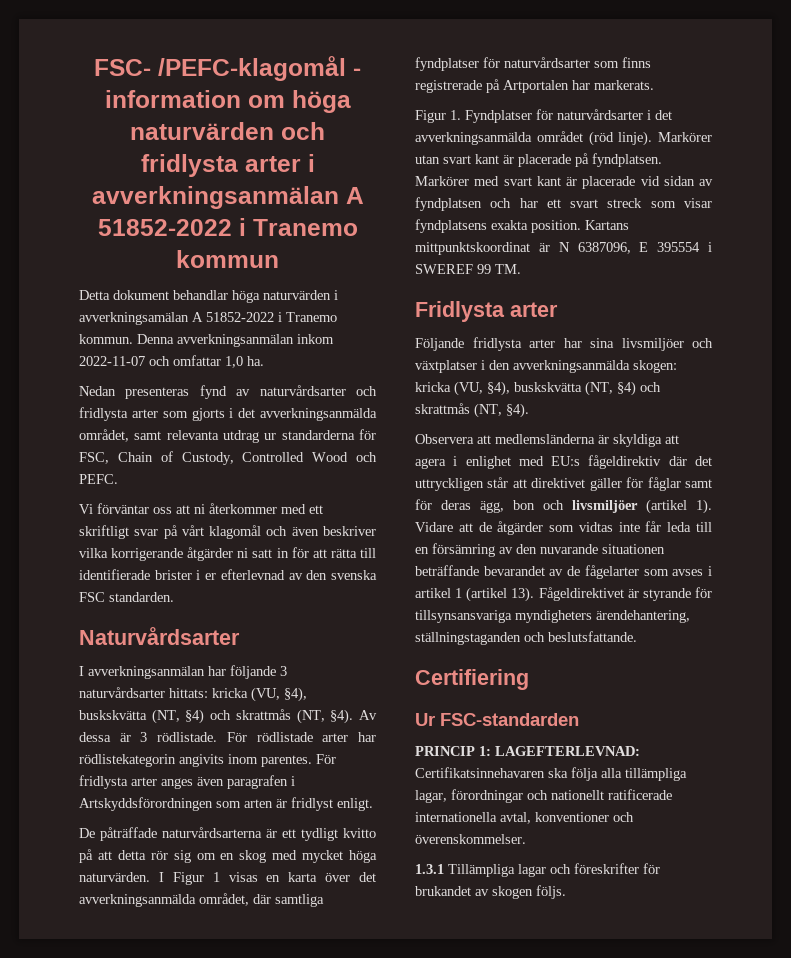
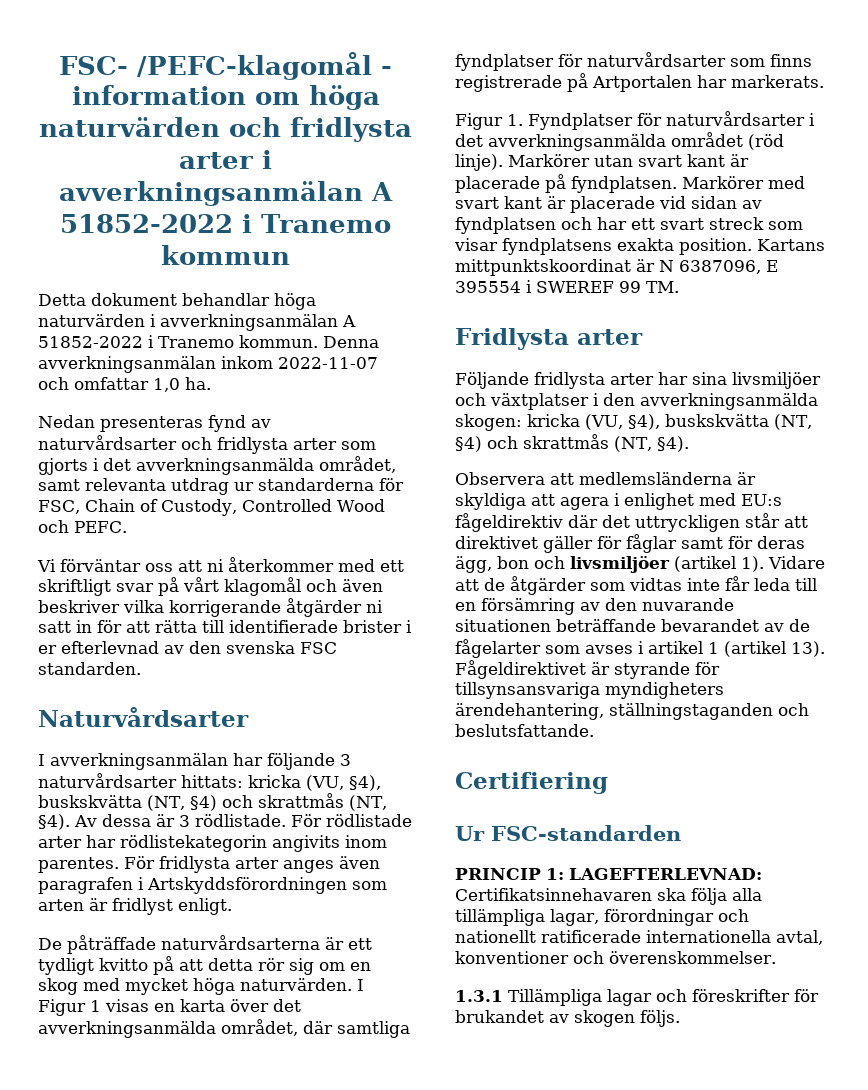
- Detta dokument behandlar höga naturvärden i avverkningsamälan A 51852-2022 i Tranemo kommun.
+ Detta dokument behandlar höga naturvärden i avverkningsanmälan A 51852-2022 i Tranemo kommun.

